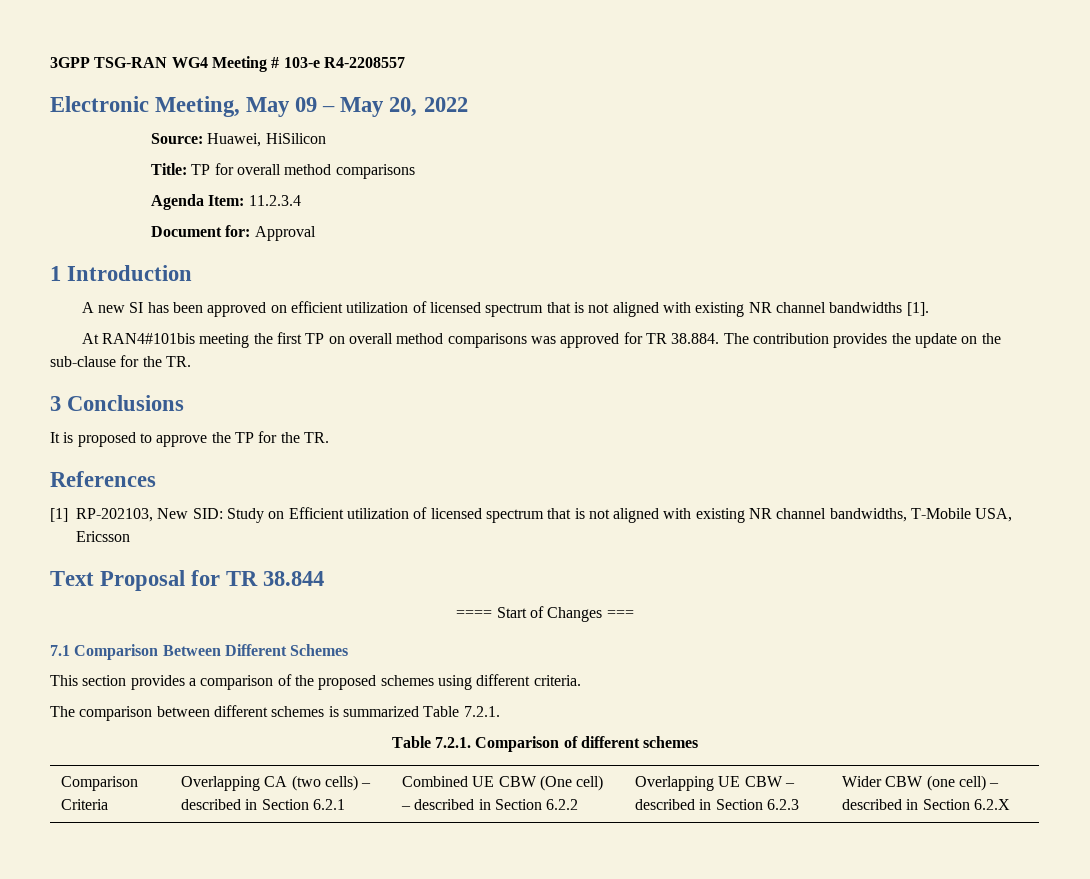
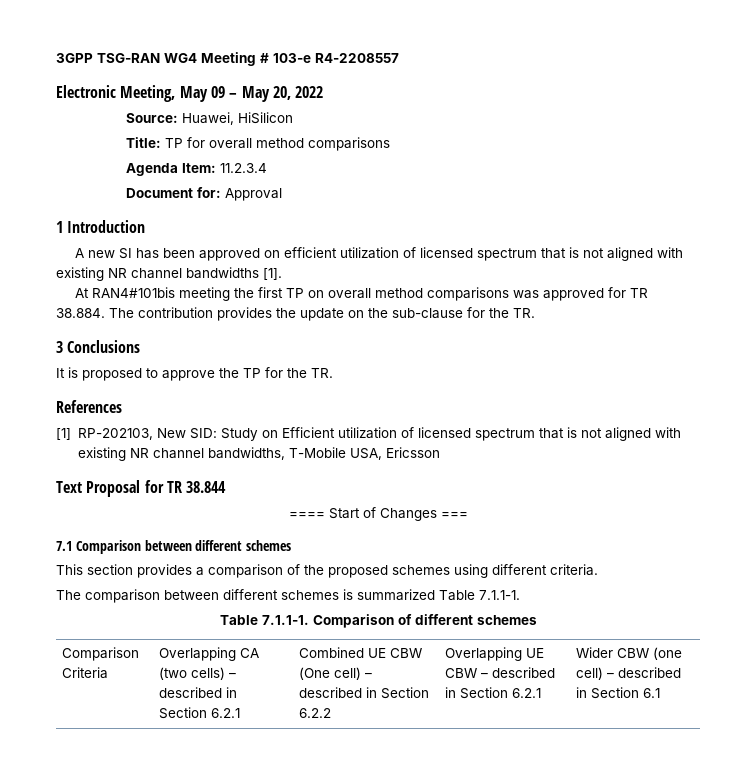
- 7.1 Comparison Between Different Schemes
+ 7.1 Comparison between different schemes
- The comparison between different schemes is summarized Table 7.2.1.
- Table 7.2.1. Comparison of different schemes
+ The comparison between different schemes is summarized Table 7.1.1-1.
+ Table 7.1.1-1. Comparison of different schemes
- Comparison Criteria | Overlapping CA (two cells) – described in Section 6.2.1 | Combined UE CBW (One cell) – described in Section 6.2.2 | Overlapping UE CBW – described in Section 6.2.3 | Wider CBW (one cell) – described in Section 6.2.X
+ Comparison Criteria | Overlapping CA (two cells) – described in Section 6.2.1 | Combined UE CBW (One cell) – described in Section 6.2.2 | Overlapping UE CBW – described in Section 6.2.1 | Wider CBW (one cell) – described in Section 6.1

